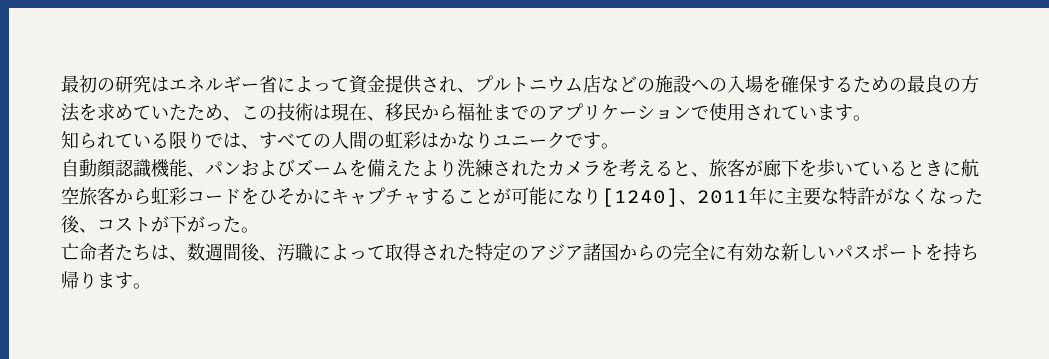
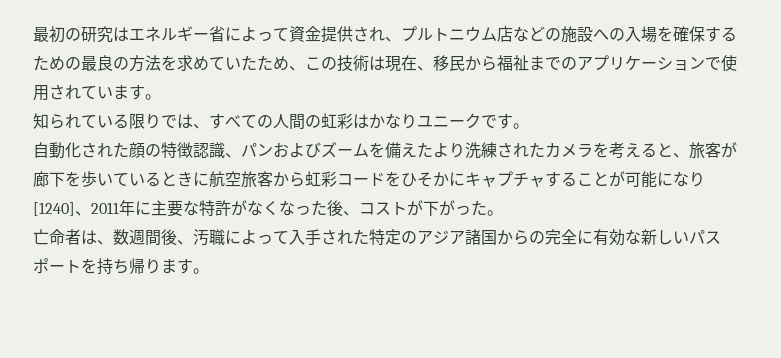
- 自動顔認識機能、パンおよびズームを備えたより洗練されたカメラを考えると、旅客が廊下を歩いているときに航空旅客から虹彩コードをひそかにキャプチャすることが可能になり[1240]、2011年に主要な特許がなくなった後、コストが下がった。
+ 自動化された顔の特徴認識、パンおよびズームを備えたより洗練されたカメラを考えると、旅客が廊下を歩いているときに航空旅客から虹彩コードをひそかにキャプチャすることが可能になり[1240]、2011年に主要な特許がなくなった後、コストが下がった。
- 亡命者たちは、数週間後、汚職によって取得された特定のアジア諸国からの完全に有効な新しいパスポートを持ち帰ります。
+ 亡命者は、数週間後、汚職によって入手された特定のアジア諸国からの完全に有効な新しいパスポートを持ち帰ります。

